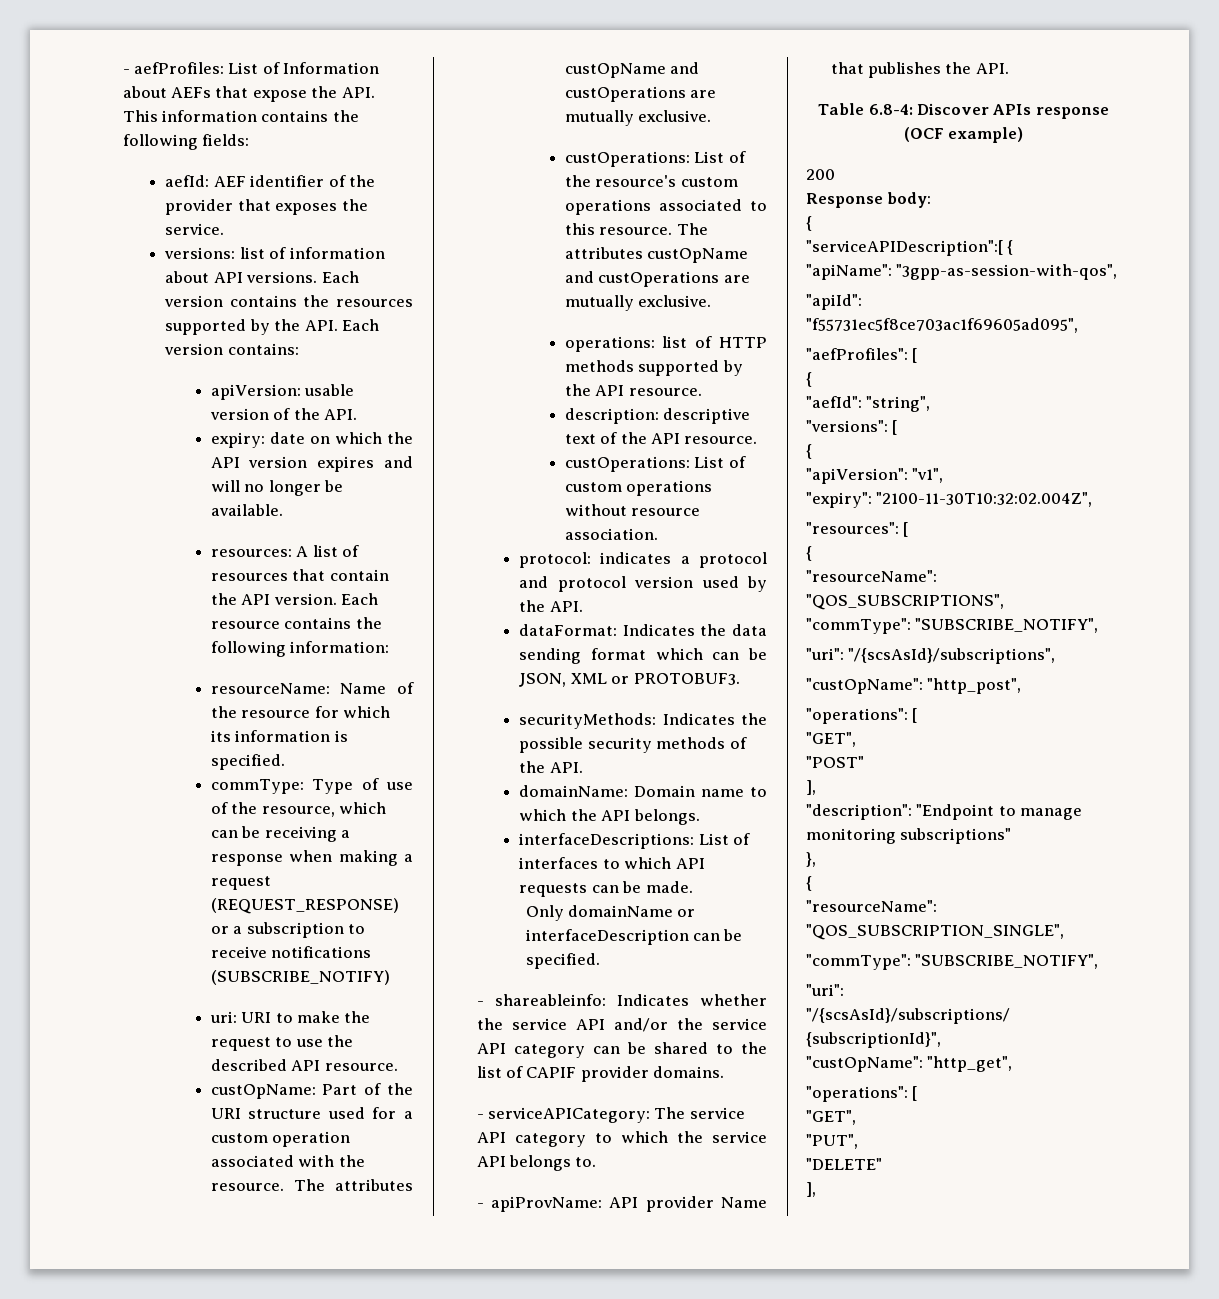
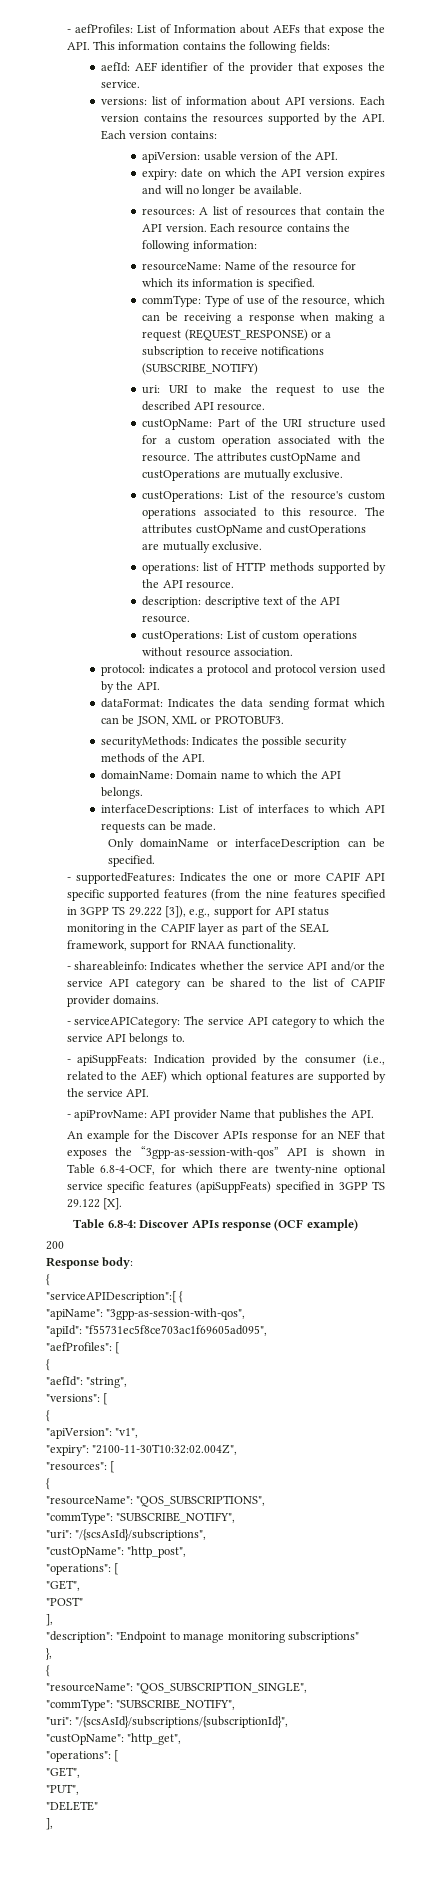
+ - supportedFeatures: Indicates the one or more CAPIF API specific supported features (from the nine features specified in 3GPP TS 29.222 [3]), e.g., support for API status monitoring in the CAPIF layer as part of the SEAL framework, support for RNAA functionality.
+ - apiSuppFeats: Indication provided by the consumer (i.e., related to the AEF) which optional features are supported by the service API.
+ An example for the Discover APIs response for an NEF that exposes the “3gpp-as-session-with-qos” API is shown in Table 6.8-4-OCF, for which there are twenty-nine optional service specific features (apiSuppFeats) specified in 3GPP TS 29.122 [X].

